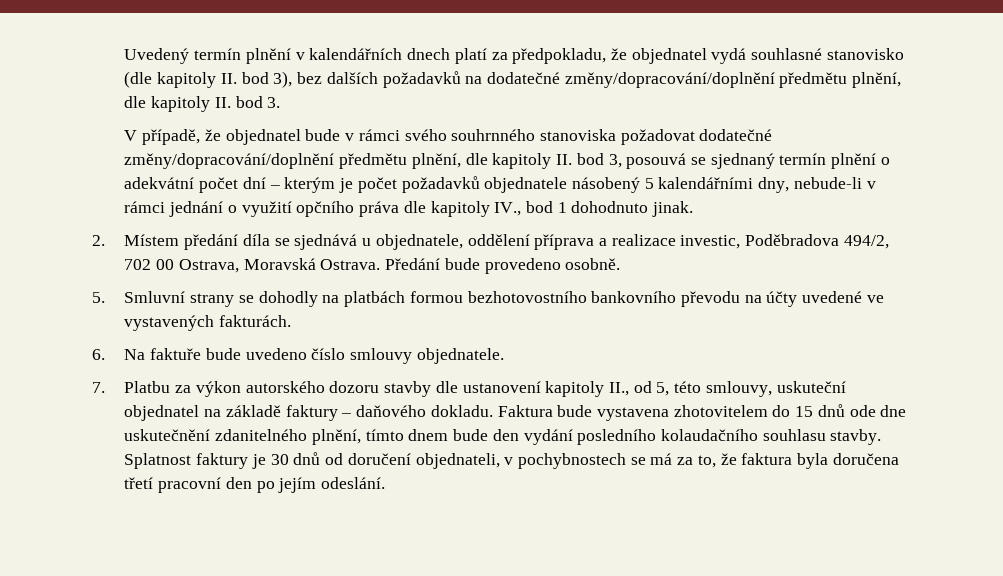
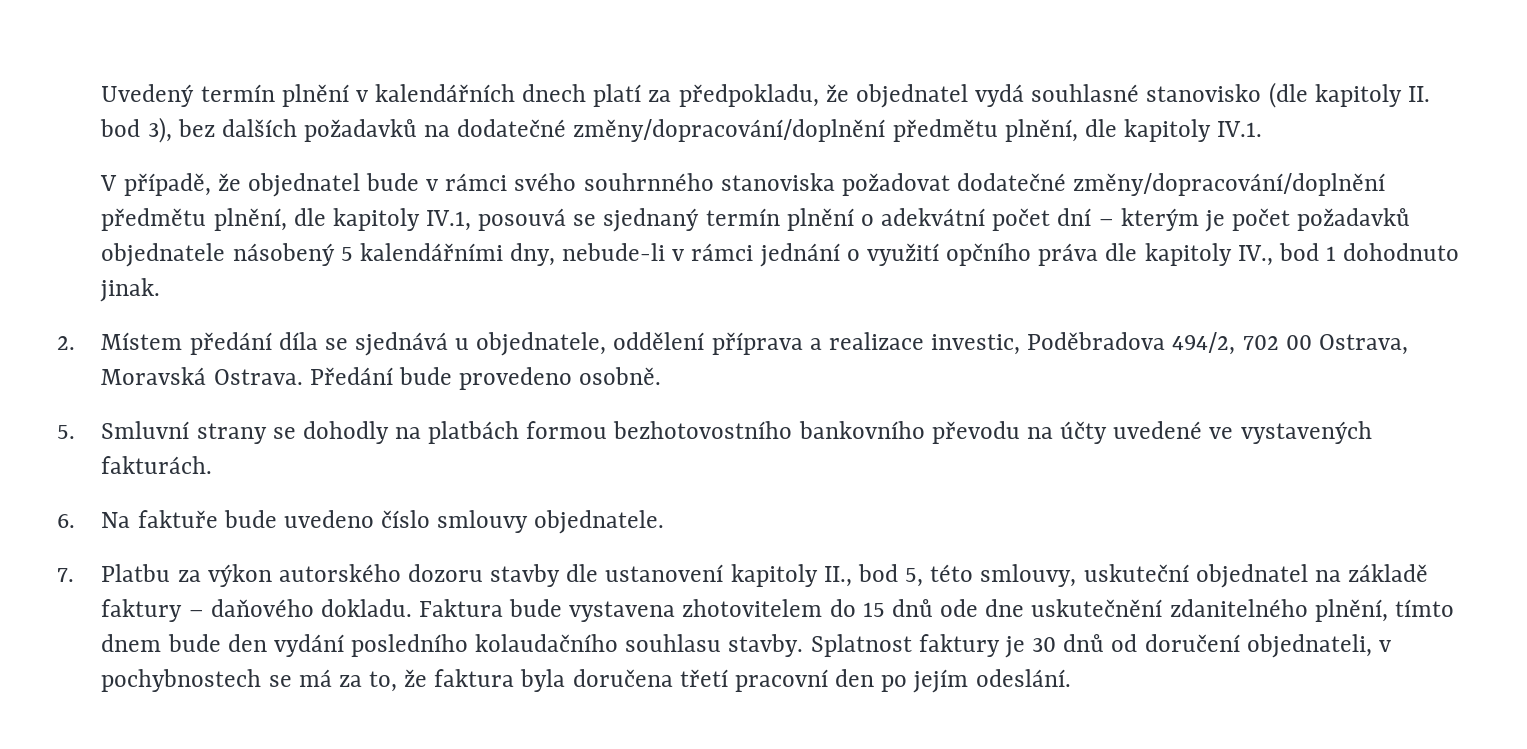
- Uvedený termín plnění v kalendářních dnech platí za předpokladu, že objednatel vydá souhlasné stanovisko (dle kapitoly II. bod 3), bez dalších požadavků na dodatečné změny/dopracování/doplnění předmětu plnění, dle kapitoly II. bod 3.
+ Uvedený termín plnění v kalendářních dnech platí za předpokladu, že objednatel vydá souhlasné stanovisko (dle kapitoly II. bod 3), bez dalších požadavků na dodatečné změny/dopracování/doplnění předmětu plnění, dle kapitoly IV.1.
- V případě, že objednatel bude v rámci svého souhrnného stanoviska požadovat dodatečné změny/dopracování/doplnění předmětu plnění, dle kapitoly II. bod 3, posouvá se sjednaný termín plnění o adekvátní počet dní – kterým je počet požadavků objednatele násobený 5 kalendářními dny, nebude-li v rámci jednání o využití opčního práva dle kapitoly IV., bod 1 dohodnuto jinak.
+ V případě, že objednatel bude v rámci svého souhrnného stanoviska požadovat dodatečné změny/dopracování/doplnění předmětu plnění, dle kapitoly IV.1, posouvá se sjednaný termín plnění o adekvátní počet dní – kterým je počet požadavků objednatele násobený 5 kalendářními dny, nebude-li v rámci jednání o využití opčního práva dle kapitoly IV., bod 1 dohodnuto jinak.
- 7. Platbu za výkon autorského dozoru stavby dle ustanovení kapitoly II., od 5, této smlouvy, uskuteční objednatel na základě faktury – daňového dokladu.
+ 7. Platbu za výkon autorského dozoru stavby dle ustanovení kapitoly II., bod 5, této smlouvy, uskuteční objednatel na základě faktury – daňového dokladu.

